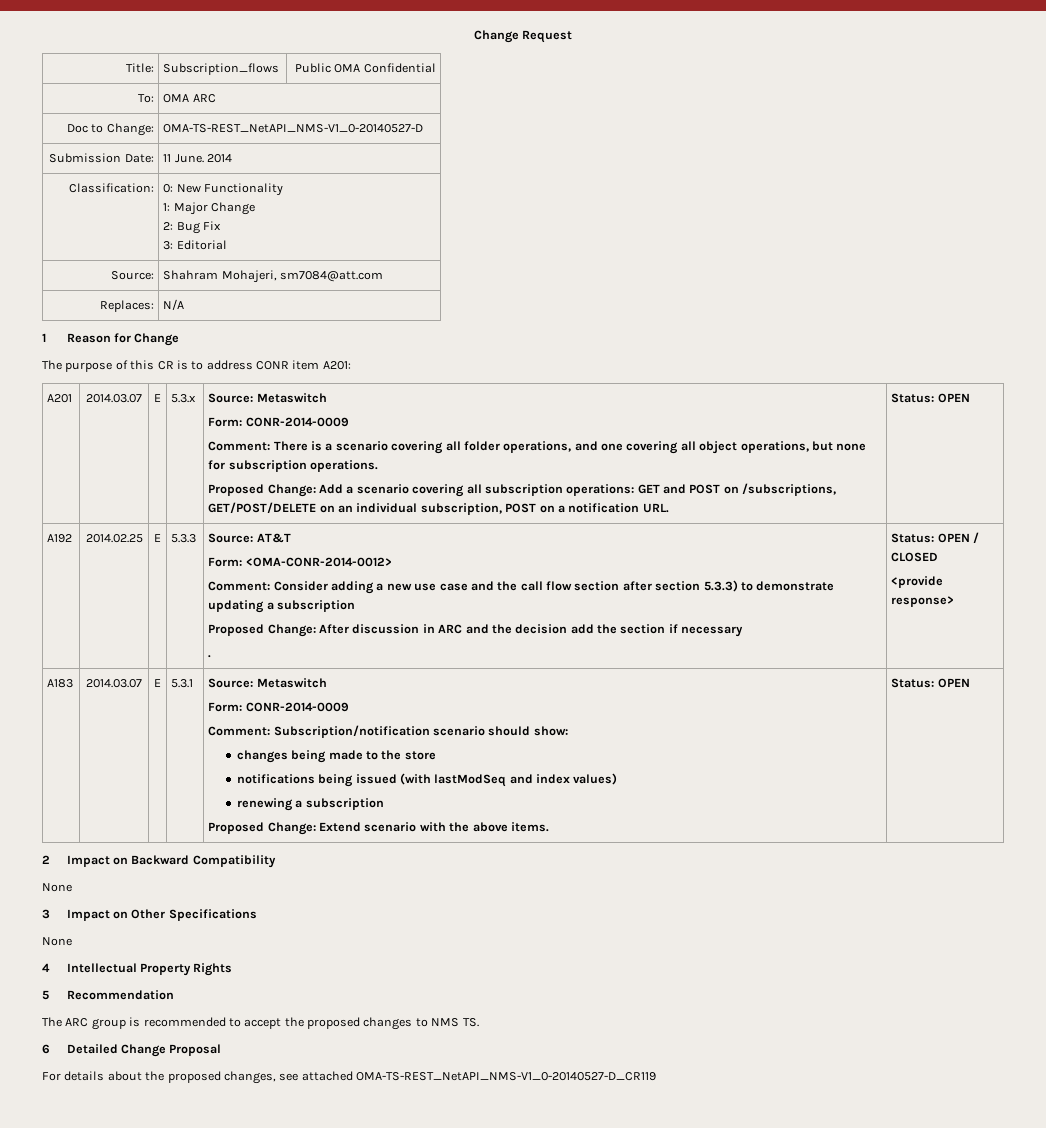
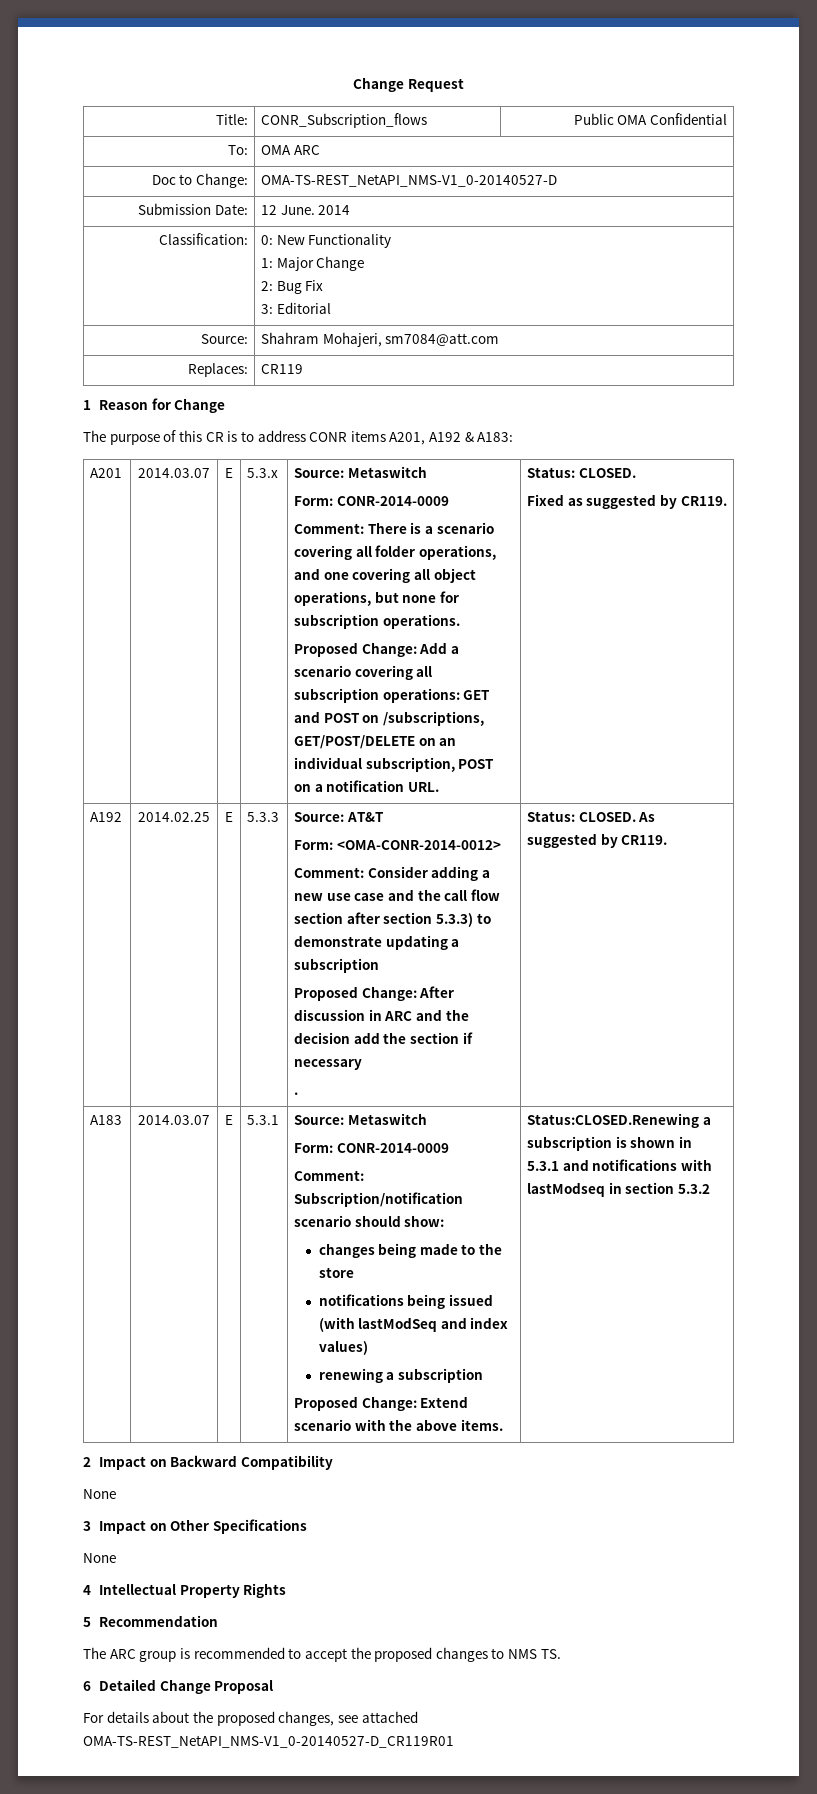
- Title: | Subscription_flows | Public OMA Confidential
+ Title: | CONR_Subscription_flows | Public OMA Confidential
- Submission Date: | 11 June. 2014
+ Submission Date: | 12 June. 2014
- Replaces: | N/A
+ Replaces: | CR119
- The purpose of this CR is to address CONR item A201:
+ The purpose of this CR is to address CONR items A201, A192 & A183:
- Proposed Change: Add a scenario covering all subscription operations: GET and POST on /subscriptions, GET/POST/DELETE on an individual subscription, POST on a notification URL. | Status: OPEN
+ Proposed Change: Add a scenario covering all subscription operations: GET and POST on /subscriptions, GET/POST/DELETE on an individual subscription, POST on a notification URL. | Status: CLOSED.
+ Fixed as suggested by CR119.
- Status: OPEN / CLOSED
- <provide response>
+ Status: CLOSED. As suggested by CR119.
- Proposed Change: Extend scenario with the above items. | Status: OPEN
+ Proposed Change: Extend scenario with the above items. | Status:CLOSED.Renewing a subscription is shown in 5.3.1 and notifications with lastModseq in section 5.3.2
- For details about the proposed changes, see attached OMA-TS-REST_NetAPI_NMS-V1_0-20140527-D_CR119
+ For details about the proposed changes, see attached OMA-TS-REST_NetAPI_NMS-V1_0-20140527-D_CR119R01

